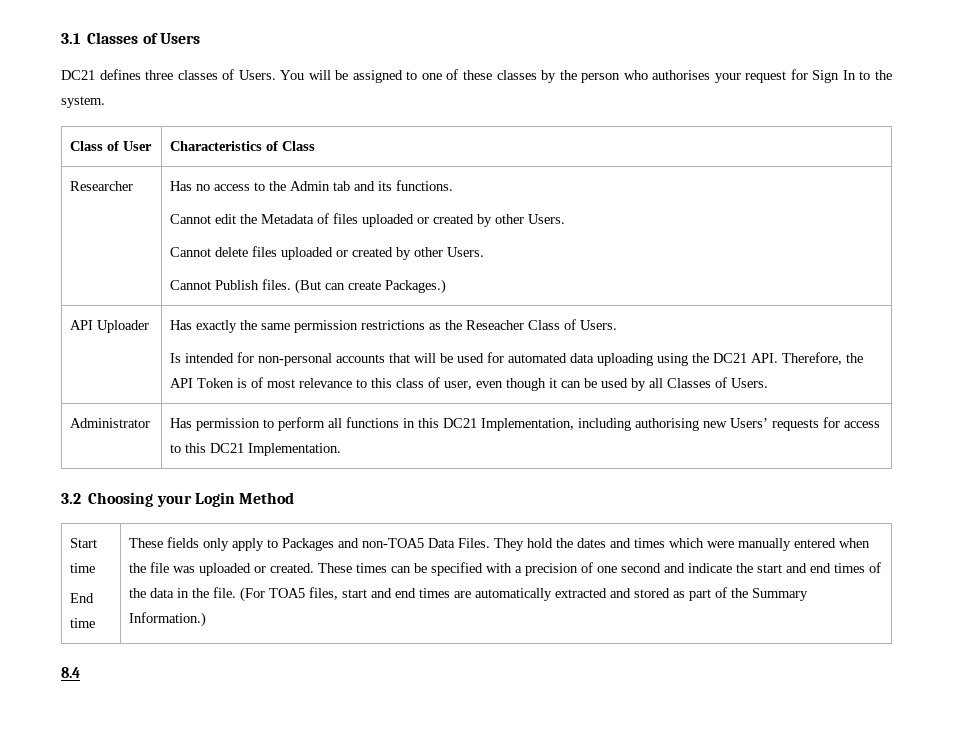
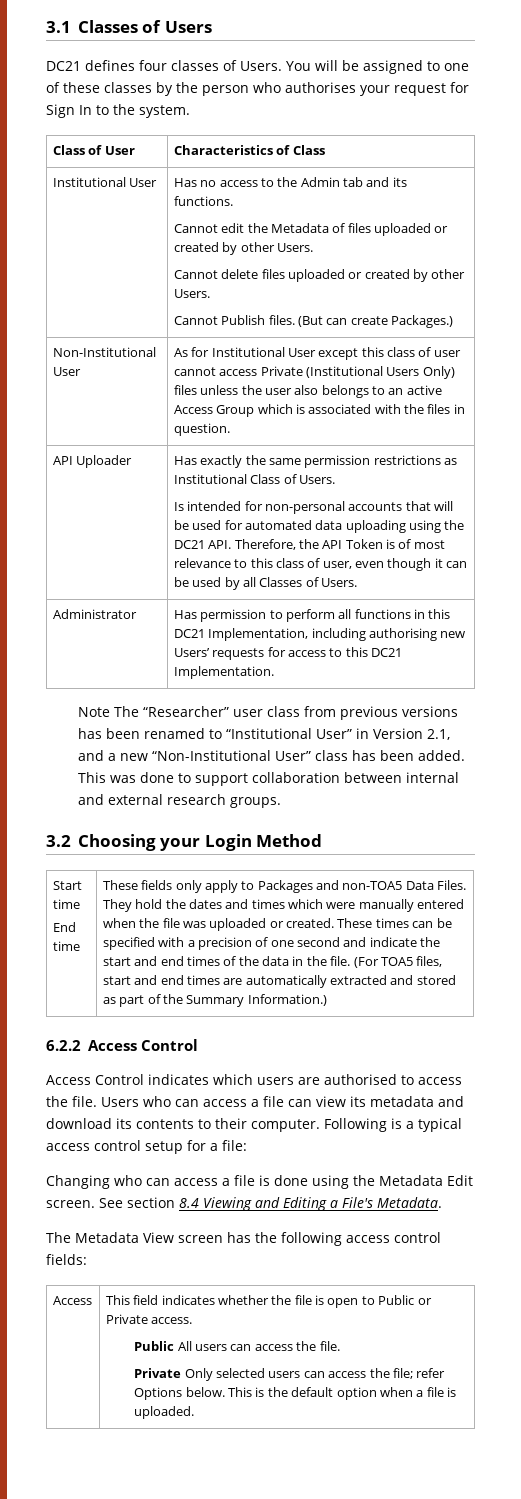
- DC21 defines three classes of Users.
+ DC21 defines four classes of Users.
- Researcher | Has no access to the Admin tab and its functions.
+ Institutional User | Has no access to the Admin tab and its functions.
+ Non-Institutional User | As for Institutional User except this class of user cannot access Private (Institutional Users Only) files unless the user also belongs to an active Access Group which is associated with the files in question.
- Has exactly the same permission restrictions as the Reseacher Class of Users.
+ Has exactly the same permission restrictions as Institutional Class of Users.
+ Note The “Researcher” user class from previous versions has been renamed to “Institutional User” in Version 2.1, and a new “Non-Institutional User” class has been added. This was done to support collaboration between internal and external research groups.
- 8.4
+ 6.2.2 Access Control
+ Access Control indicates which users are authorised to access the file. Users who can access a file can view its metadata and download its contents to their computer. Following is a typical access control setup for a file:
+ Changing who can access a file is done using the Metadata Edit screen. See section 8.4 Viewing and Editing a File's Metadata.
+ The Metadata View screen has the following access control fields:
+ Access | This field indicates whether the file is open to Public or Private access.
+ Public All users can access the file.
+ Private Only selected users can access the file; refer Options below. This is the default option when a file is uploaded.

